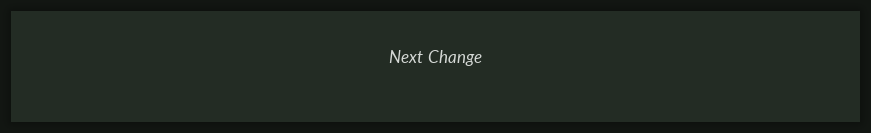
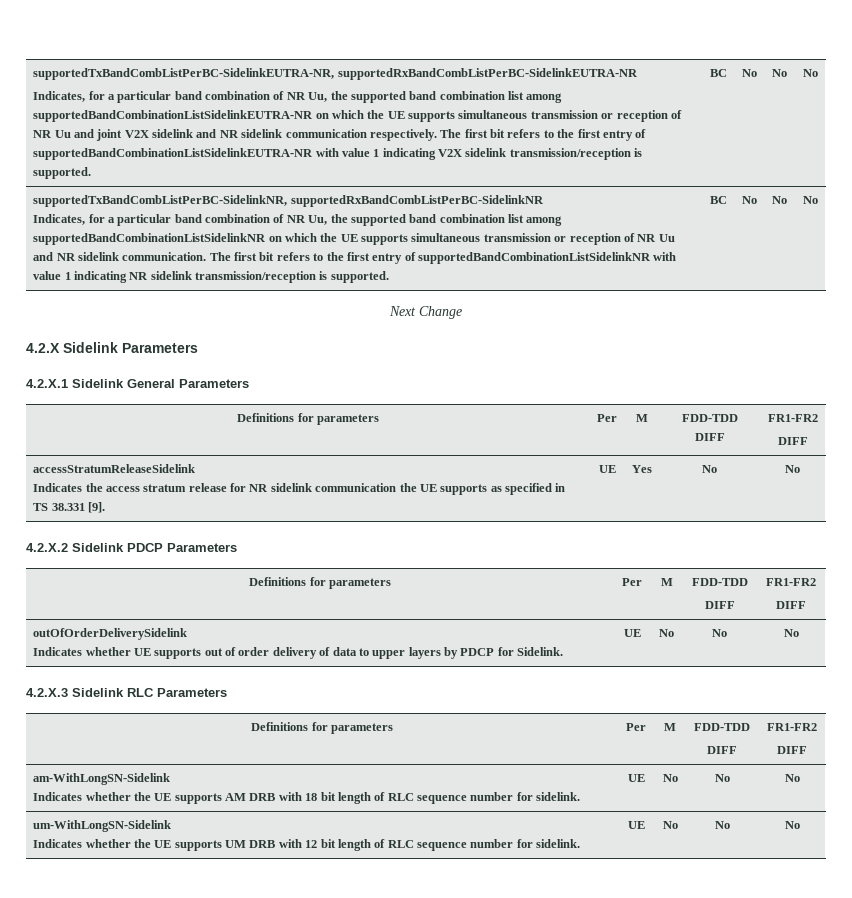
+ supportedTxBandCombListPerBC-SidelinkEUTRA-NR, supportedRxBandCombListPerBC-SidelinkEUTRA-NR
+ Indicates, for a particular band combination of NR Uu, the supported band combination list among supportedBandCombinationListSidelinkEUTRA-NR on which the UE supports simultaneous transmission or reception of NR Uu and joint V2X sidelink and NR sidelink communication respectively. The first bit refers to the first entry of supportedBandCombinationListSidelinkEUTRA-NR with value 1 indicating V2X sidelink transmission/reception is supported. | BC | No | No | No
+ supportedTxBandCombListPerBC-SidelinkNR, supportedRxBandCombListPerBC-SidelinkNR
+ Indicates, for a particular band combination of NR Uu, the supported band combination list among supportedBandCombinationListSidelinkNR on which the UE supports simultaneous transmission or reception of NR Uu and NR sidelink communication. The first bit refers to the first entry of supportedBandCombinationListSidelinkNR with value 1 indicating NR sidelink transmission/reception is supported. | BC | No | No | No
  Next Change
+ 4.2.X Sidelink Parameters
+ 4.2.X.1 Sidelink General Parameters
+ Definitions for parameters | Per | M | FDD-TDD DIFF | FR1-FR2
+ DIFF
+ accessStratumReleaseSidelink
+ Indicates the access stratum release for NR sidelink communication the UE supports as specified in TS 38.331 [9]. | UE | Yes | No | No
+ 4.2.X.2 Sidelink PDCP Parameters
+ Definitions for parameters | Per | M | FDD-TDD
+ DIFF | FR1-FR2
+ DIFF
+ outOfOrderDeliverySidelink
+ Indicates whether UE supports out of order delivery of data to upper layers by PDCP for Sidelink. | UE | No | No | No
+ 4.2.X.3 Sidelink RLC Parameters
+ Definitions for parameters | Per | M | FDD-TDD
+ DIFF | FR1-FR2
+ DIFF
+ am-WithLongSN-Sidelink
+ Indicates whether the UE supports AM DRB with 18 bit length of RLC sequence number for sidelink. | UE | No | No | No
+ um-WithLongSN-Sidelink
+ Indicates whether the UE supports UM DRB with 12 bit length of RLC sequence number for sidelink. | UE | No | No | No

